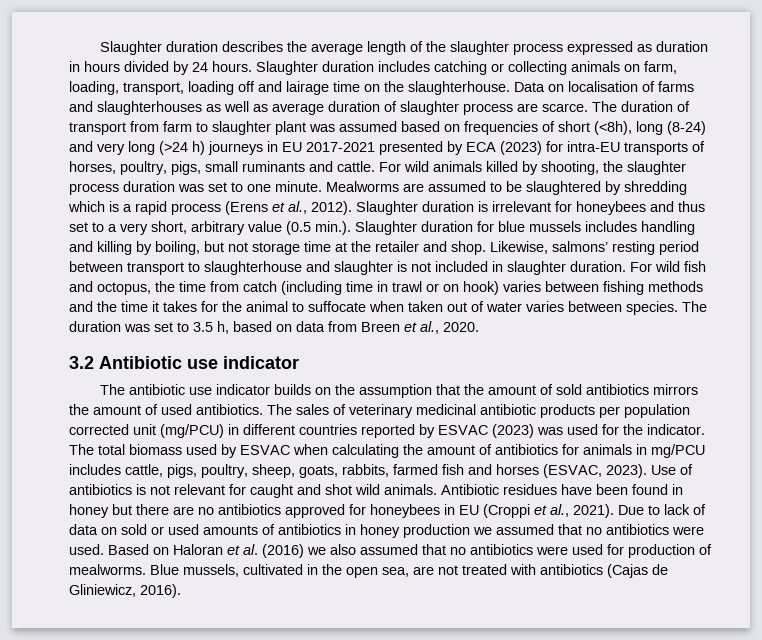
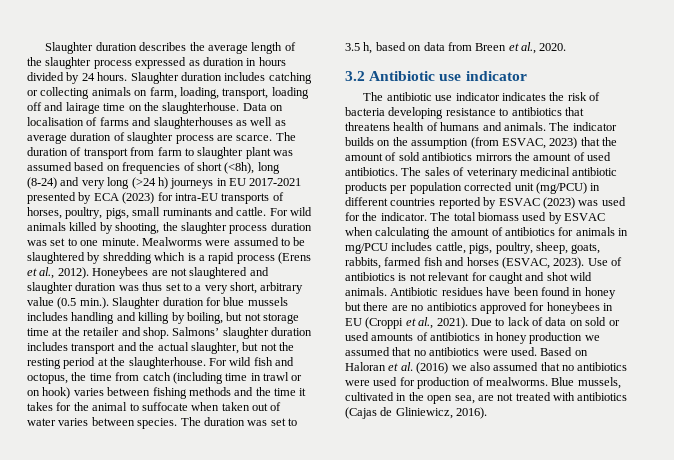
- Mealworms are assumed to be slaughtered by shredding which is a rapid process (Erens et al., 2012).
+ Mealworms were assumed to be slaughtered by shredding which is a rapid process (Erens et al., 2012).
- Slaughter duration is irrelevant for honeybees and thus set to a very short, arbitrary value (0.5 min.). Slaughter duration for blue mussels includes handling and killing by boiling, but not storage time at the retailer and shop.
+ Honeybees are not slaughtered and slaughter duration was thus set to a very short, arbitrary value (0.5 min.). Slaughter duration for blue mussels includes handling and killing by boiling, but not storage time at the retailer and shop.
- Likewise, salmons’ resting period between transport to slaughterhouse and slaughter is not included in slaughter duration.
+ Salmons’ slaughter duration includes transport and the actual slaughter, but not the resting period at the slaughterhouse.
- The antibiotic use indicator builds on the assumption that the amount of sold antibiotics mirrors the amount of used antibiotics.
+ The antibiotic use indicator indicates the risk of bacteria developing resistance to antibiotics that threatens health of humans and animals. The indicator builds on the assumption (from ESVAC, 2023) that the amount of sold antibiotics mirrors the amount of used antibiotics.

